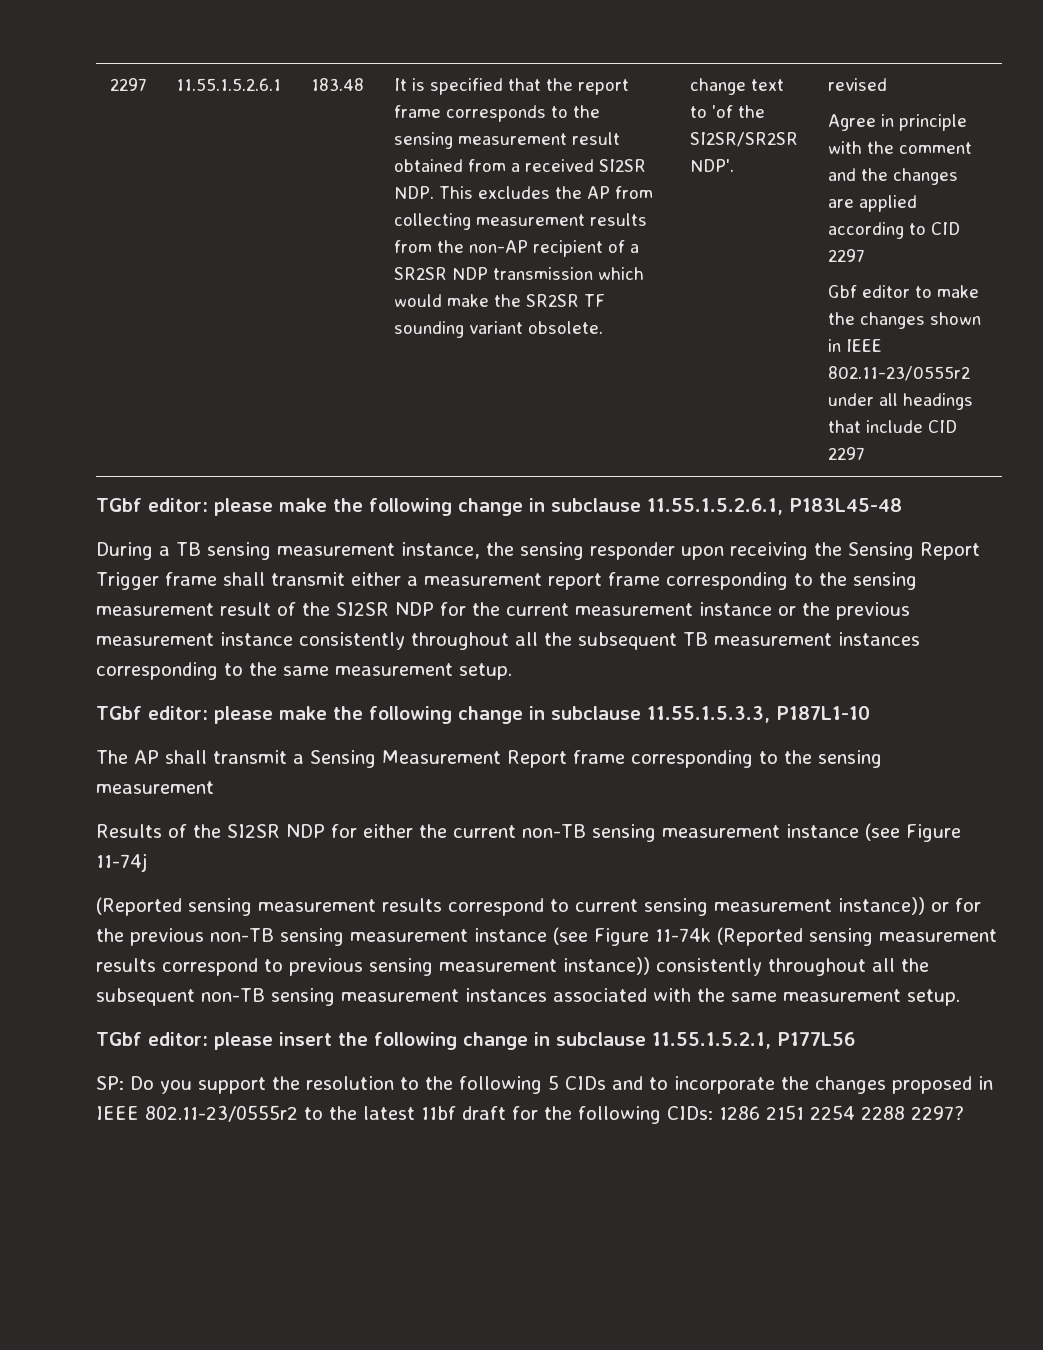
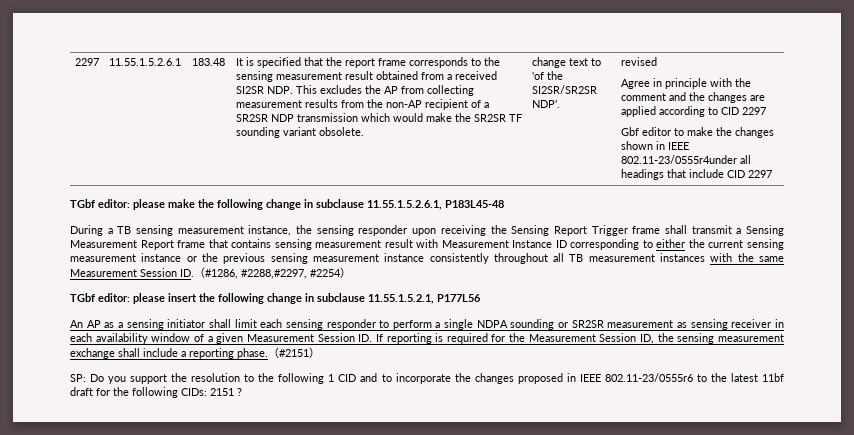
- Gbf editor to make the changes shown in IEEE 802.11-23/0555r2 under all headings that include CID 2297
+ Gbf editor to make the changes shown in IEEE 802.11-23/0555r4under all headings that include CID 2297
- During a TB sensing measurement instance, the sensing responder upon receiving the Sensing Report Trigger frame shall transmit either a measurement report frame corresponding to the sensing measurement result of the SI2SR NDP for the current measurement instance or the previous measurement instance consistently throughout all the subsequent TB measurement instances corresponding to the same measurement setup.
- TGbf editor: please make the following change in subclause 11.55.1.5.3.3, P187L1-10
- The AP shall transmit a Sensing Measurement Report frame corresponding to the sensing measurement
- Results of the SI2SR NDP for either the current non-TB sensing measurement instance (see Figure 11-74j
- (Reported sensing measurement results correspond to current sensing measurement instance)) or for the previous non-TB sensing measurement instance (see Figure 11-74k (Reported sensing measurement results correspond to previous sensing measurement instance)) consistently throughout all the subsequent non-TB sensing measurement instances associated with the same measurement setup.
+ During a TB sensing measurement instance, the sensing responder upon receiving the Sensing Report Trigger frame shall transmit a Sensing Measurement Report frame that contains sensing measurement result with Measurement Instance ID corresponding to either the current sensing measurement instance or the previous sensing measurement instance consistently throughout all TB measurement instances with the same Measurement Session ID.（#1286, #2288,#2297, #2254）
+ An AP as a sensing initiator shall limit each sensing responder to perform a single NDPA sounding or SR2SR measurement as sensing receiver in each availability window of a given Measurement Session ID. If reporting is required for the Measurement Session ID, the sensing measurement exchange shall include a reporting phase.（#2151）
- SP: Do you support the resolution to the following 5 CIDs and to incorporate the changes proposed in IEEE 802.11-23/0555r2 to the latest 11bf draft for the following CIDs: 1286 2151 2254 2288 2297?
+ SP: Do you support the resolution to the following 1 CID and to incorporate the changes proposed in IEEE 802.11-23/0555r6 to the latest 11bf draft for the following CIDs: 2151 ?

